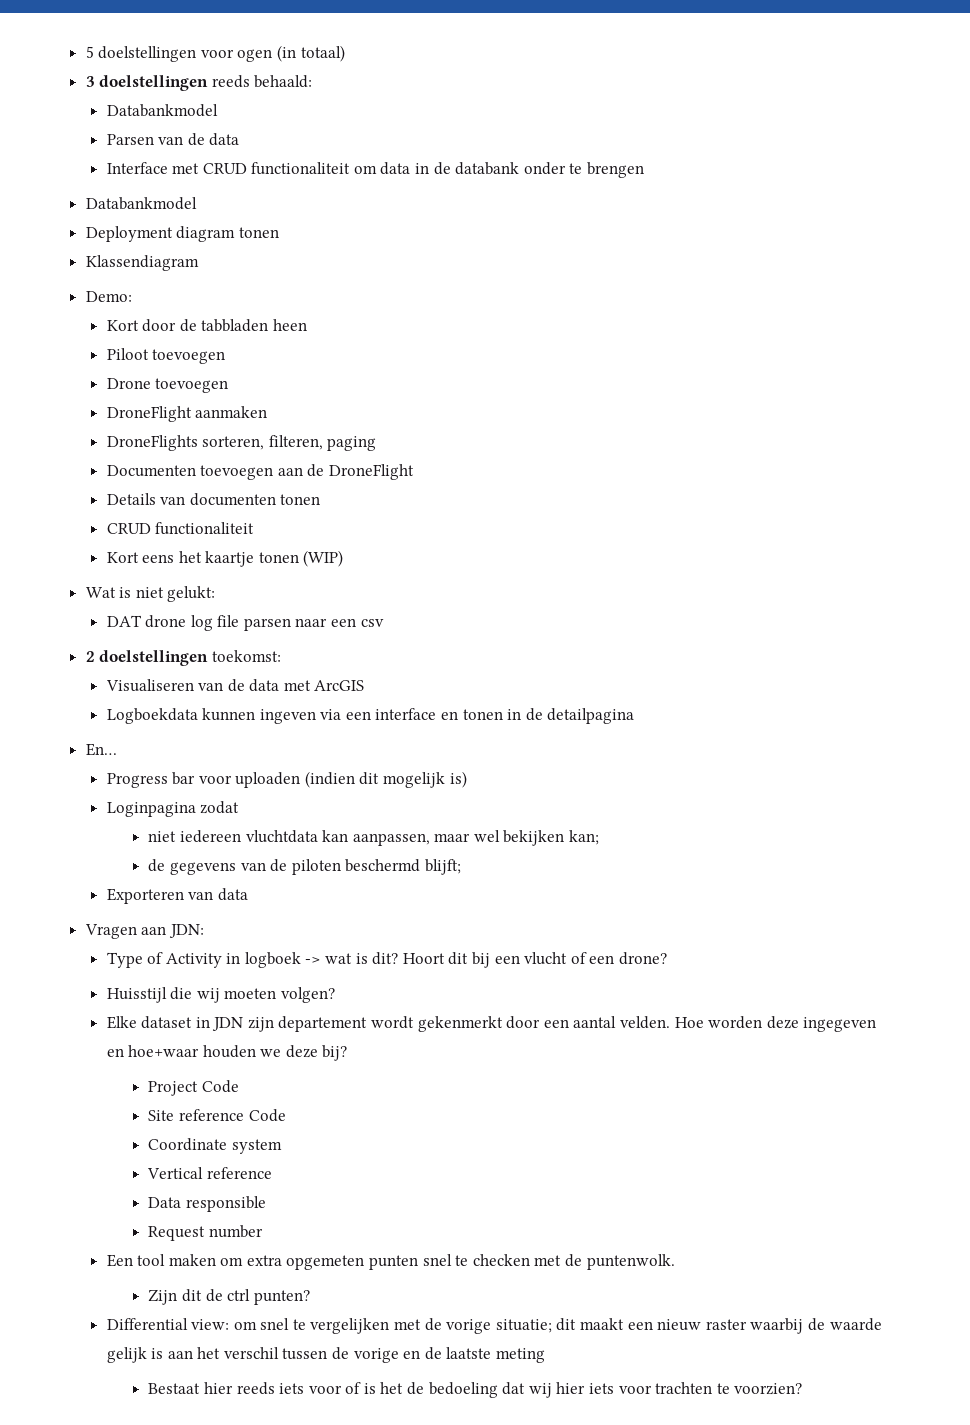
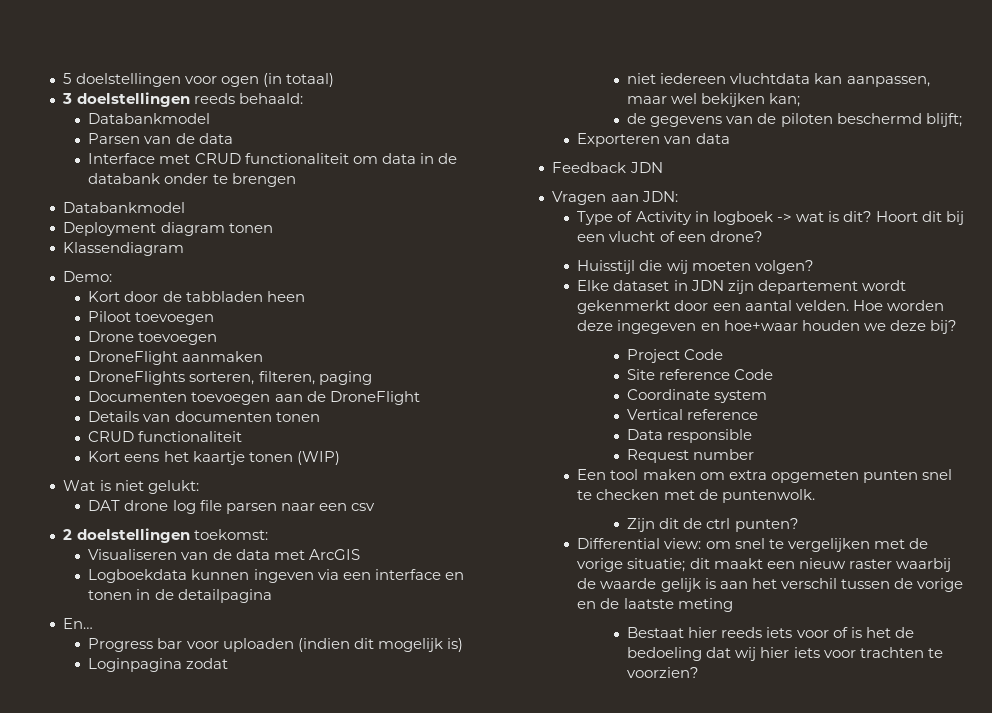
+ Feedback JDN

